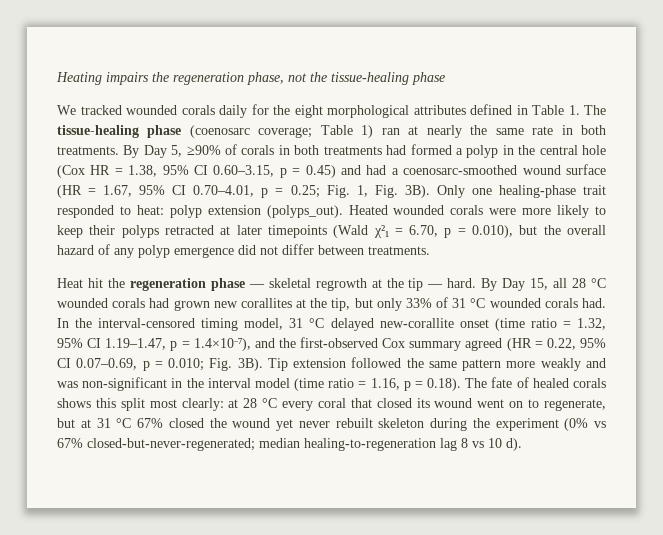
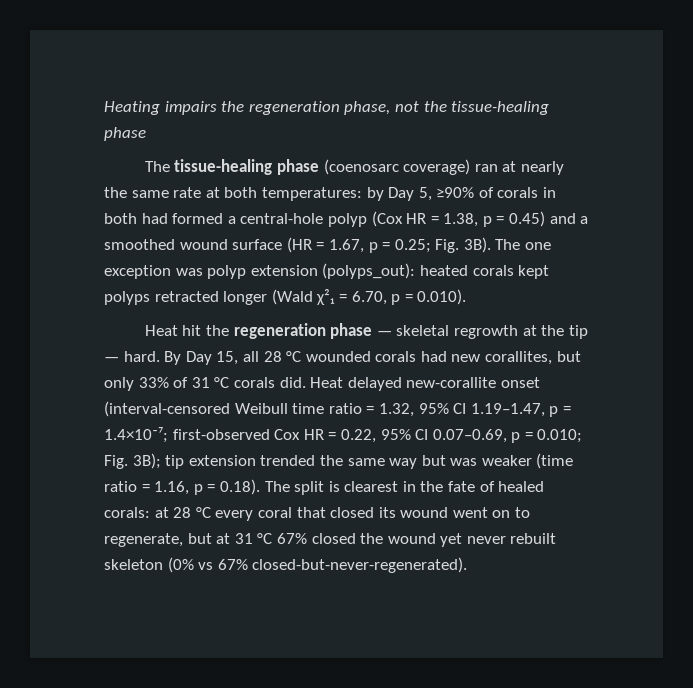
- We tracked wounded corals daily for the eight morphological attributes defined in Table 1. The tissue-healing phase (coenosarc coverage; Table 1) ran at nearly the same rate in both treatments. By Day 5, ≥90% of corals in both treatments had formed a polyp in the central hole (Cox HR = 1.38, 95% CI 0.60–3.15, p = 0.45) and had a coenosarc-smoothed wound surface (HR = 1.67, 95% CI 0.70–4.01, p = 0.25; Fig. 1, Fig. 3B). Only one healing-phase trait responded to heat: polyp extension (polyps_out). Heated wounded corals were more likely to keep their polyps retracted at later timepoints (Wald χ²₁ = 6.70, p = 0.010), but the overall hazard of any polyp emergence did not differ between treatments.
+ The tissue-healing phase (coenosarc coverage) ran at nearly the same rate at both temperatures: by Day 5, ≥90% of corals in both had formed a central-hole polyp (Cox HR = 1.38, p = 0.45) and a smoothed wound surface (HR = 1.67, p = 0.25; Fig. 3B). The one exception was polyp extension (polyps_out): heated corals kept polyps retracted longer (Wald χ²₁ = 6.70, p = 0.010).
- By Day 15, all 28 °C wounded corals had grown new corallites at the tip, but only 33% of 31 °C wounded corals had. In the interval-censored timing model, 31 °C delayed new-corallite onset (time ratio = 1.32, 95% CI 1.19–1.47, p = 1.4×10⁻⁷), and the first-observed Cox summary agreed (HR = 0.22, 95% CI 0.07–0.69, p = 0.010;
+ By Day 15, all 28 °C wounded corals had new corallites, but only 33% of 31 °C corals did. Heat delayed new-corallite onset (interval-censored Weibull time ratio = 1.32, 95% CI 1.19–1.47, p = 1.4×10⁻⁷; first-observed Cox HR = 0.22, 95% CI 0.07–0.69, p = 0.010;
- Fig. 3B). Tip extension followed the same pattern more weakly and was non-significant in the interval model (time ratio = 1.16, p = 0.18). The fate of healed corals shows this split most clearly:
+ Fig. 3B); tip extension trended the same way but was weaker (time ratio = 1.16, p = 0.18). The split is clearest in the fate of healed corals:
- at 28 °C every coral that closed its wound went on to regenerate, but at 31 °C 67% closed the wound yet never rebuilt skeleton during the experiment (0% vs 67% closed-but-never-regenerated; median healing-to-regeneration lag 8 vs 10 d).
+ at 28 °C every coral that closed its wound went on to regenerate, but at 31 °C 67% closed the wound yet never rebuilt skeleton (0% vs 67% closed-but-never-regenerated).

